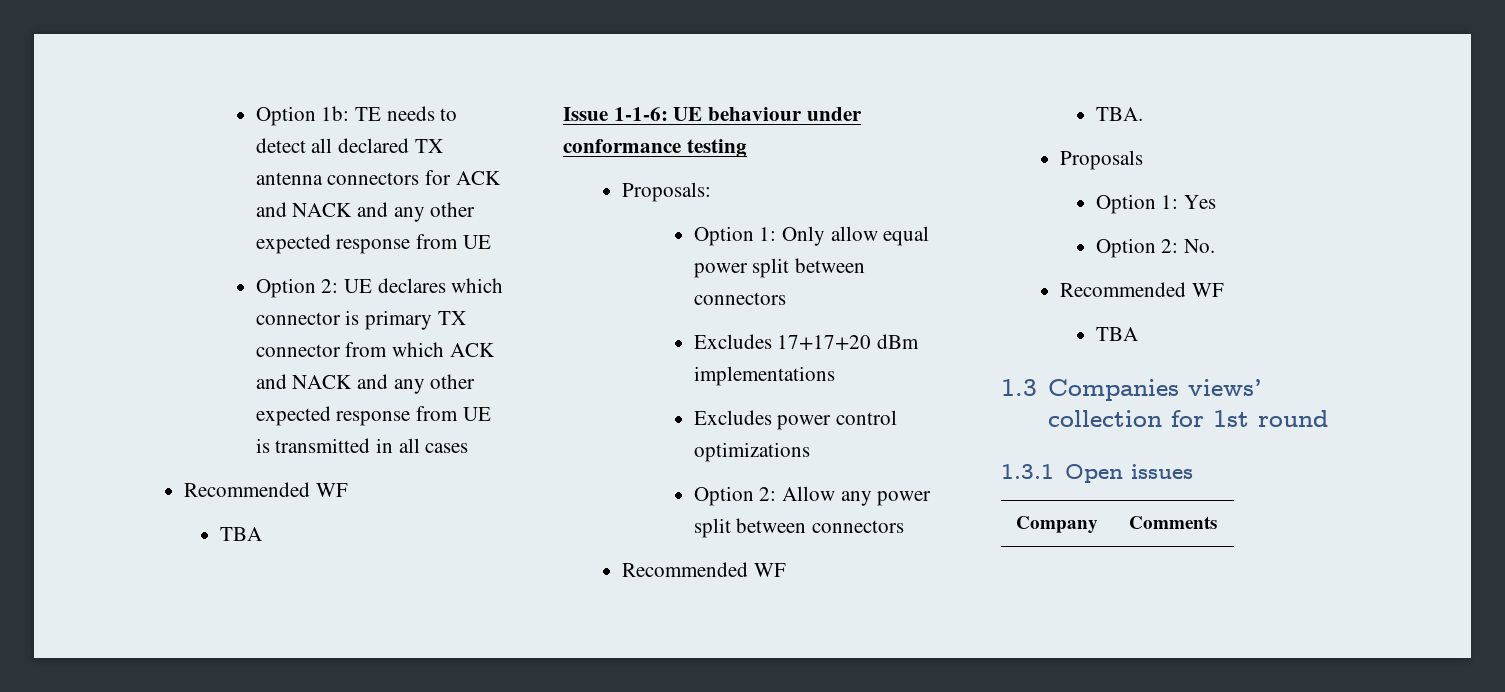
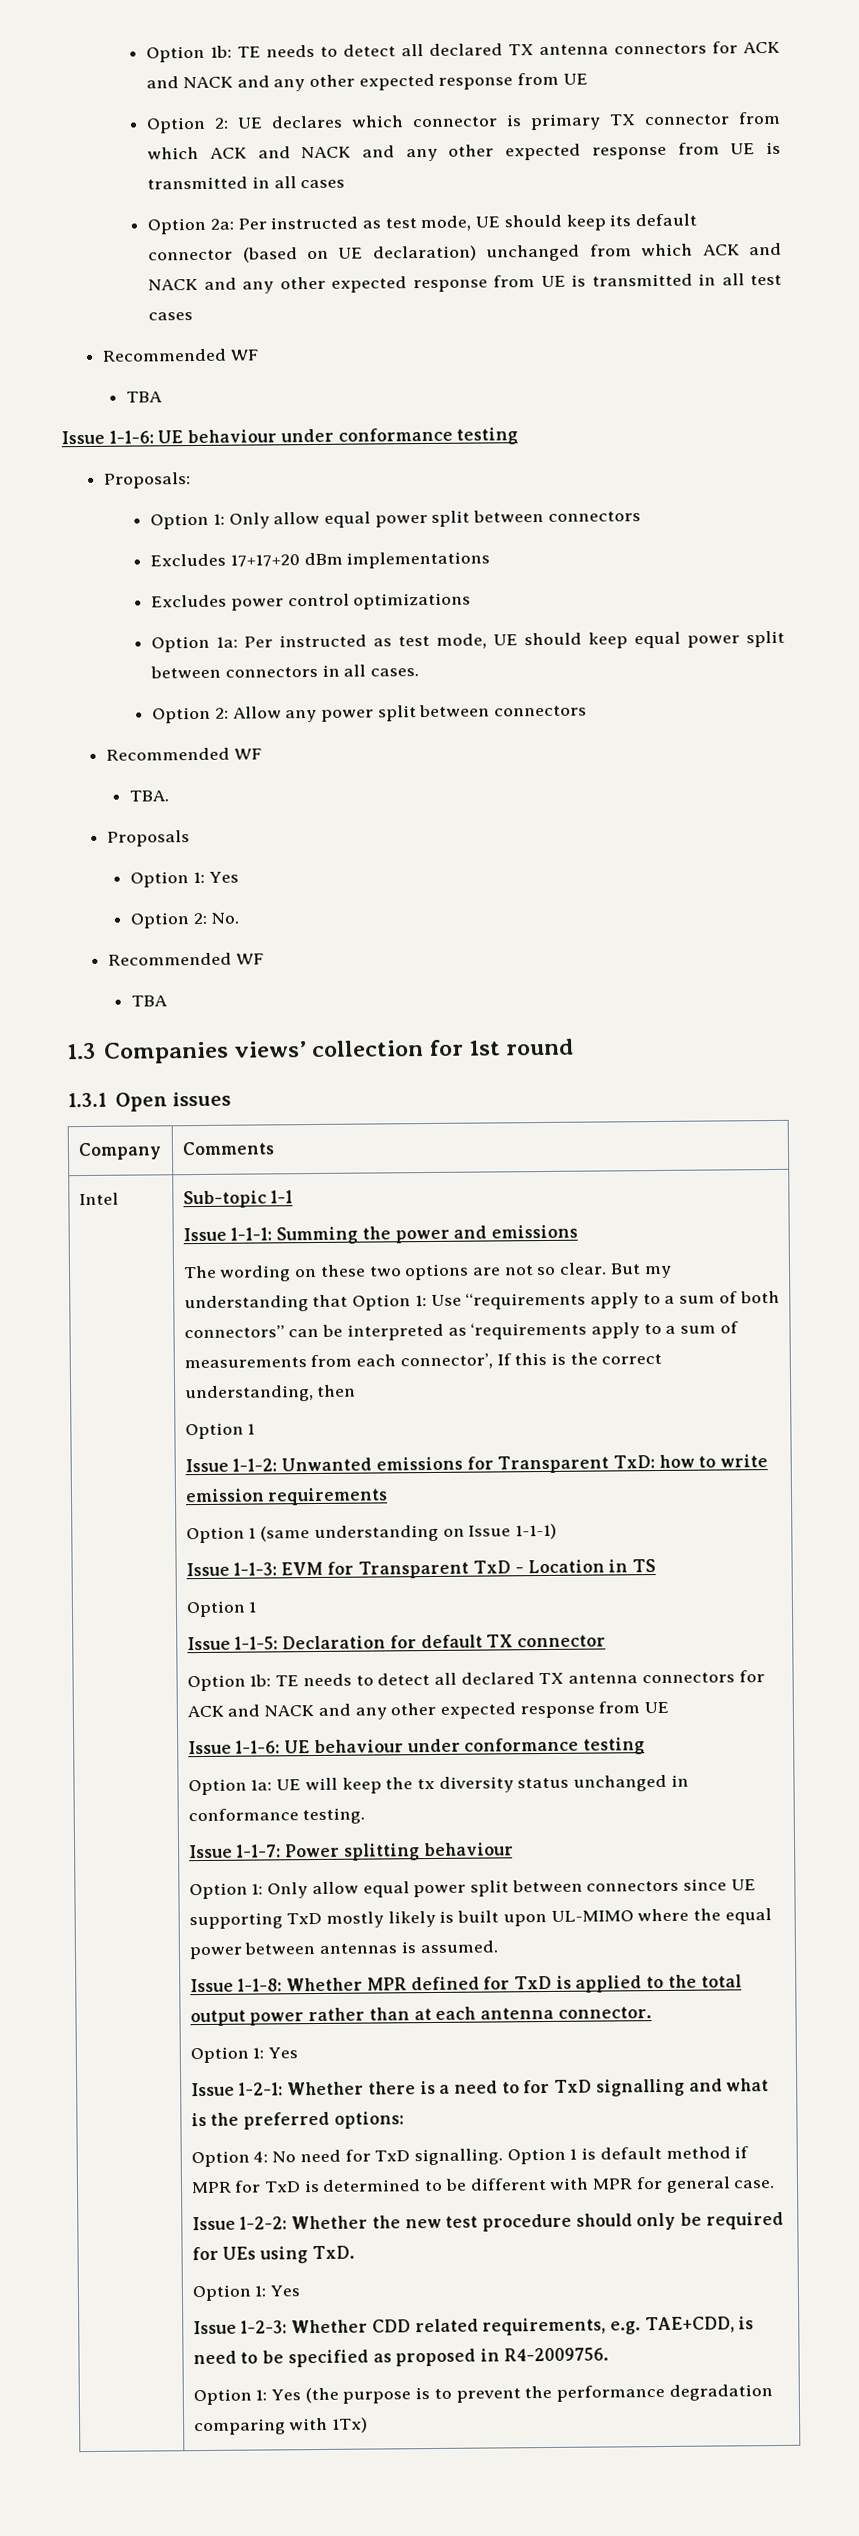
+ Option 2a: Per instructed as test mode, UE should keep its default connector (based on UE declaration) unchanged from which ACK and NACK and any other expected response from UE is transmitted in all test cases
+ Option 1a: Per instructed as test mode, UE should keep equal power split between connectors in all cases.
+ Intel | Sub-topic 1-1
+ Issue 1-1-1: Summing the power and emissions
+ The wording on these two options are not so clear. But my understanding that Option 1: Use “requirements apply to a sum of both connectors” can be interpreted as ‘requirements apply to a sum of measurements from each connector’, If this is the correct understanding, then
+ Option 1
+ Issue 1-1-2: Unwanted emissions for Transparent TxD: how to write emission requirements
+ Option 1 (same understanding on Issue 1-1-1)
+ Issue 1-1-3: EVM for Transparent TxD - Location in TS
+ Option 1
+ Issue 1-1-5: Declaration for default TX connector
+ Option 1b: TE needs to detect all declared TX antenna connectors for ACK and NACK and any other expected response from UE
+ Issue 1-1-6: UE behaviour under conformance testing
+ Option 1a: UE will keep the tx diversity status unchanged in conformance testing.
+ Issue 1-1-7: Power splitting behaviour
+ Option 1: Only allow equal power split between connectors since UE supporting TxD mostly likely is built upon UL-MIMO where the equal power between antennas is assumed.
+ Issue 1-1-8: Whether MPR defined for TxD is applied to the total output power rather than at each antenna connector.
+ Option 1: Yes
+ Issue 1-2-1: Whether there is a need to for TxD signalling and what is the preferred options:
+ Option 4: No need for TxD signalling. Option 1 is default method if MPR for TxD is determined to be different with MPR for general case.
+ Issue 1-2-2: Whether the new test procedure should only be required for UEs using TxD.
+ Option 1: Yes
+ Issue 1-2-3: Whether CDD related requirements, e.g. TAE+CDD, is need to be specified as proposed in R4-2009756.
+ Option 1: Yes (the purpose is to prevent the performance degradation comparing with 1Tx)

